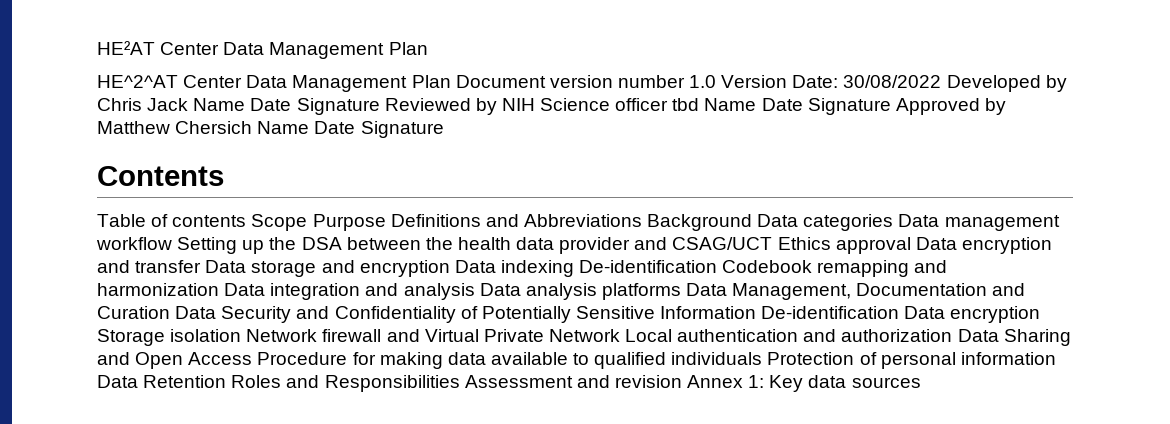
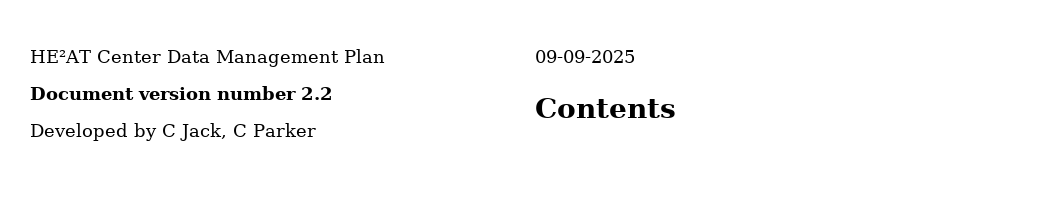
- HE^2^AT Center Data Management Plan Document version number 1.0 Version Date: 30/08/2022 Developed by Chris Jack Name Date Signature Reviewed by NIH Science officer tbd Name Date Signature Approved by Matthew Chersich Name Date Signature
+ Document version number 2.2
+ Developed by C Jack, C Parker
+ 09-09-2025
  Contents
- Table of contents Scope Purpose Definitions and Abbreviations Background Data categories Data management workflow Setting up the DSA between the health data provider and CSAG/UCT Ethics approval Data encryption and transfer Data storage and encryption Data indexing De-identification Codebook remapping and harmonization Data integration and analysis Data analysis platforms Data Management, Documentation and Curation Data Security and Confidentiality of Potentially Sensitive Information De-identification Data encryption Storage isolation Network firewall and Virtual Private Network Local authentication and authorization Data Sharing and Open Access Procedure for making data available to qualified individuals Protection of personal information Data Retention Roles and Responsibilities Assessment and revision Annex 1: Key data sources

